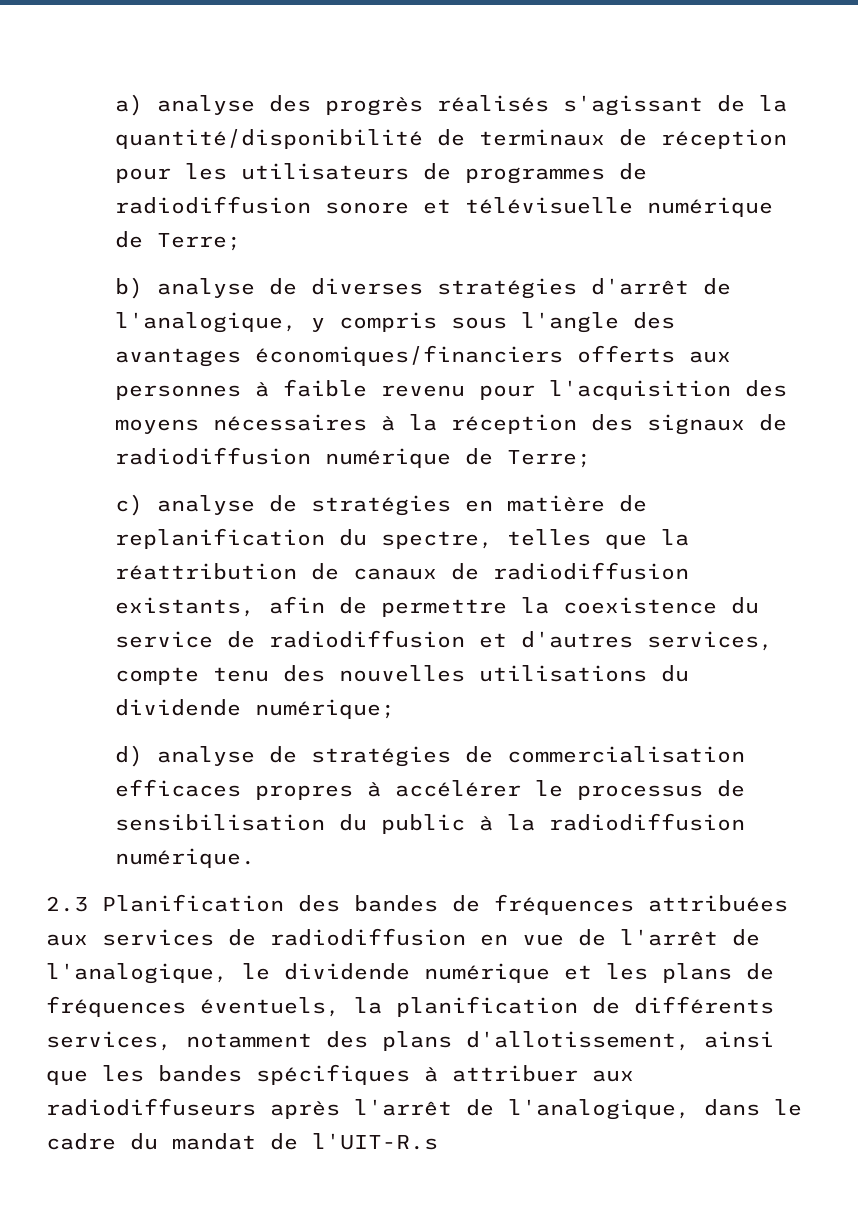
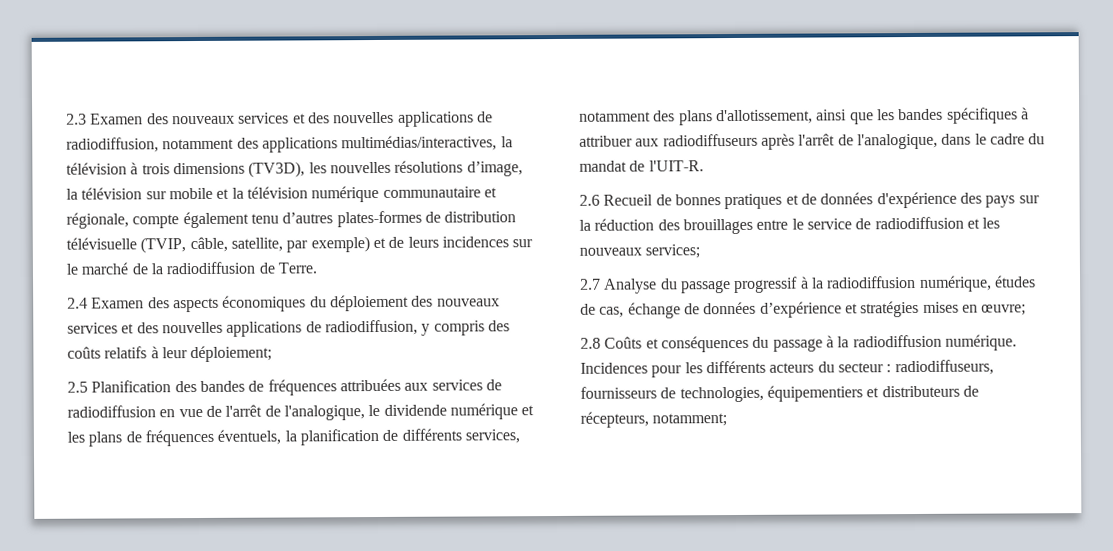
- a) analyse des progrès réalisés s'agissant de la quantité/disponibilité de terminaux de réception pour les utilisateurs de programmes de radiodiffusion sonore et télévisuelle numérique de Terre;
- b) analyse de diverses stratégies d'arrêt de l'analogique, y compris sous l'angle des avantages économiques/financiers offerts aux personnes à faible revenu pour l'acquisition des moyens nécessaires à la réception des signaux de radiodiffusion numérique de Terre;
- c) analyse de stratégies en matière de replanification du spectre, telles que la réattribution de canaux de radiodiffusion existants, afin de permettre la coexistence du service de radiodiffusion et d'autres services, compte tenu des nouvelles utilisations du dividende numérique;
- d) analyse de stratégies de commercialisation efficaces propres à accélérer le processus de sensibilisation du public à la radiodiffusion numérique.
- 2.3 Planification des bandes de fréquences attribuées aux services de radiodiffusion en vue de l'arrêt de l'analogique, le dividende numérique et les plans de fréquences éventuels, la planification de différents services, notamment des plans d'allotissement, ainsi que les bandes spécifiques à attribuer aux radiodiffuseurs après l'arrêt de l'analogique, dans le cadre du mandat de l'UIT-R.s
+ 2.3 Examen des nouveaux services et des nouvelles applications de radiodiffusion, notamment des applications multimédias/interactives, la télévision à trois dimensions (TV3D), les nouvelles résolutions d’image, la télévision sur mobile et la télévision numérique communautaire et régionale, compte également tenu d’autres plates-formes de distribution télévisuelle (TVIP, câble, satellite, par exemple) et de leurs incidences sur le marché de la radiodiffusion de Terre.
+ 2.4 Examen des aspects économiques du déploiement des nouveaux services et des nouvelles applications de radiodiffusion, y compris des coûts relatifs à leur déploiement;
+ 2.5 Planification des bandes de fréquences attribuées aux services de radiodiffusion en vue de l'arrêt de l'analogique, le dividende numérique et les plans de fréquences éventuels, la planification de différents services, notamment des plans d'allotissement, ainsi que les bandes spécifiques à attribuer aux radiodiffuseurs après l'arrêt de l'analogique, dans le cadre du mandat de l'UIT-R.
+ 2.6 Recueil de bonnes pratiques et de données d'expérience des pays sur la réduction des brouillages entre le service de radiodiffusion et les nouveaux services;
+ 2.7 Analyse du passage progressif à la radiodiffusion numérique, études de cas, échange de données d’expérience et stratégies mises en œuvre;
+ 2.8 Coûts et conséquences du passage à la radiodiffusion numérique. Incidences pour les différents acteurs du secteur : radiodiffuseurs, fournisseurs de technologies, équipementiers et distributeurs de récepteurs, notamment;

